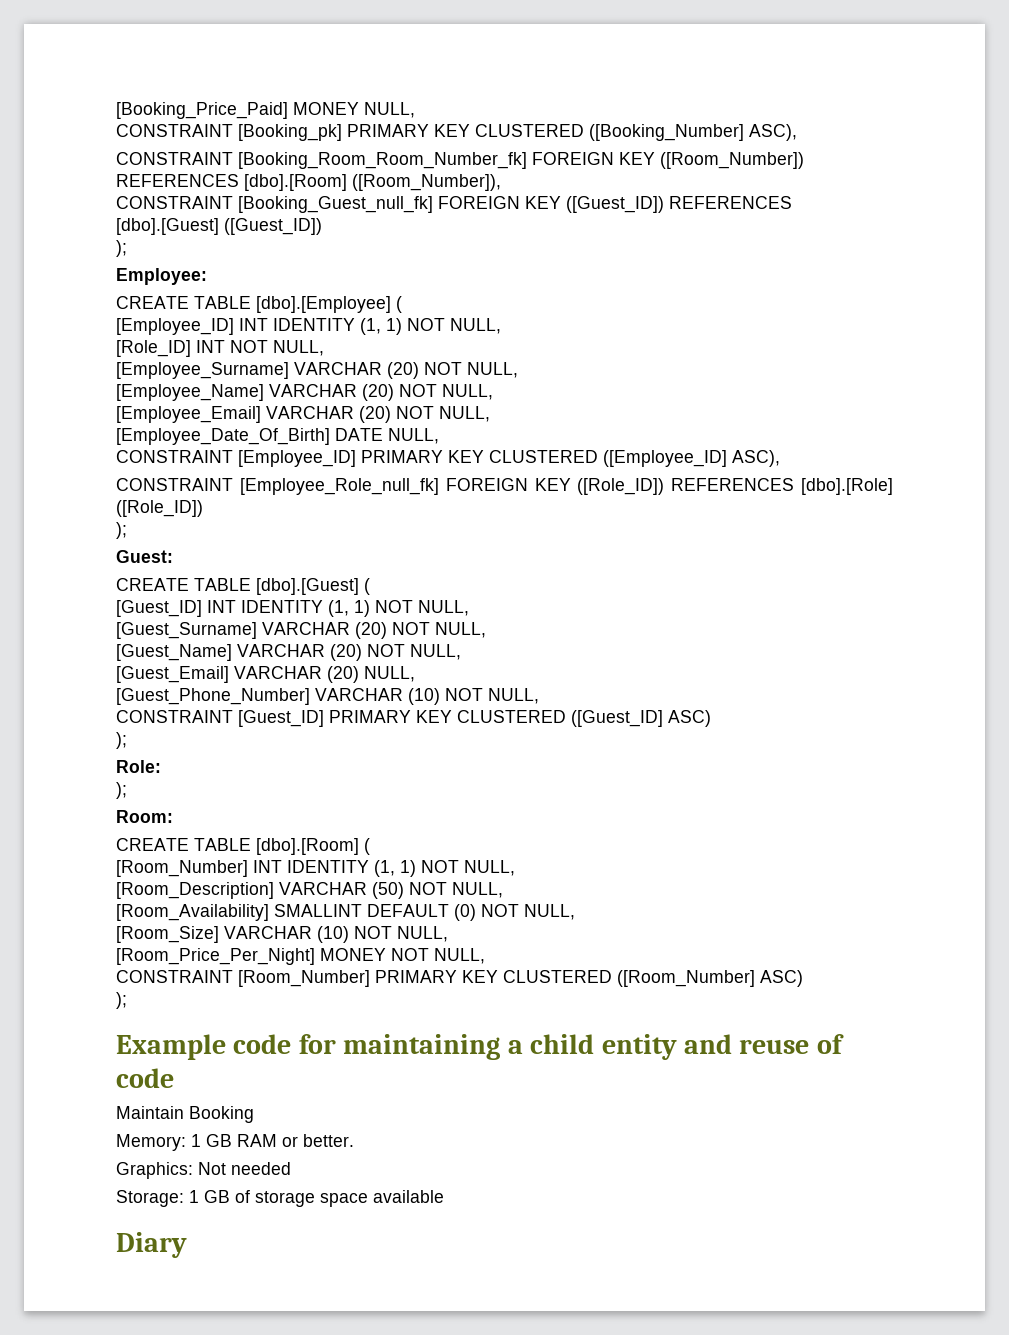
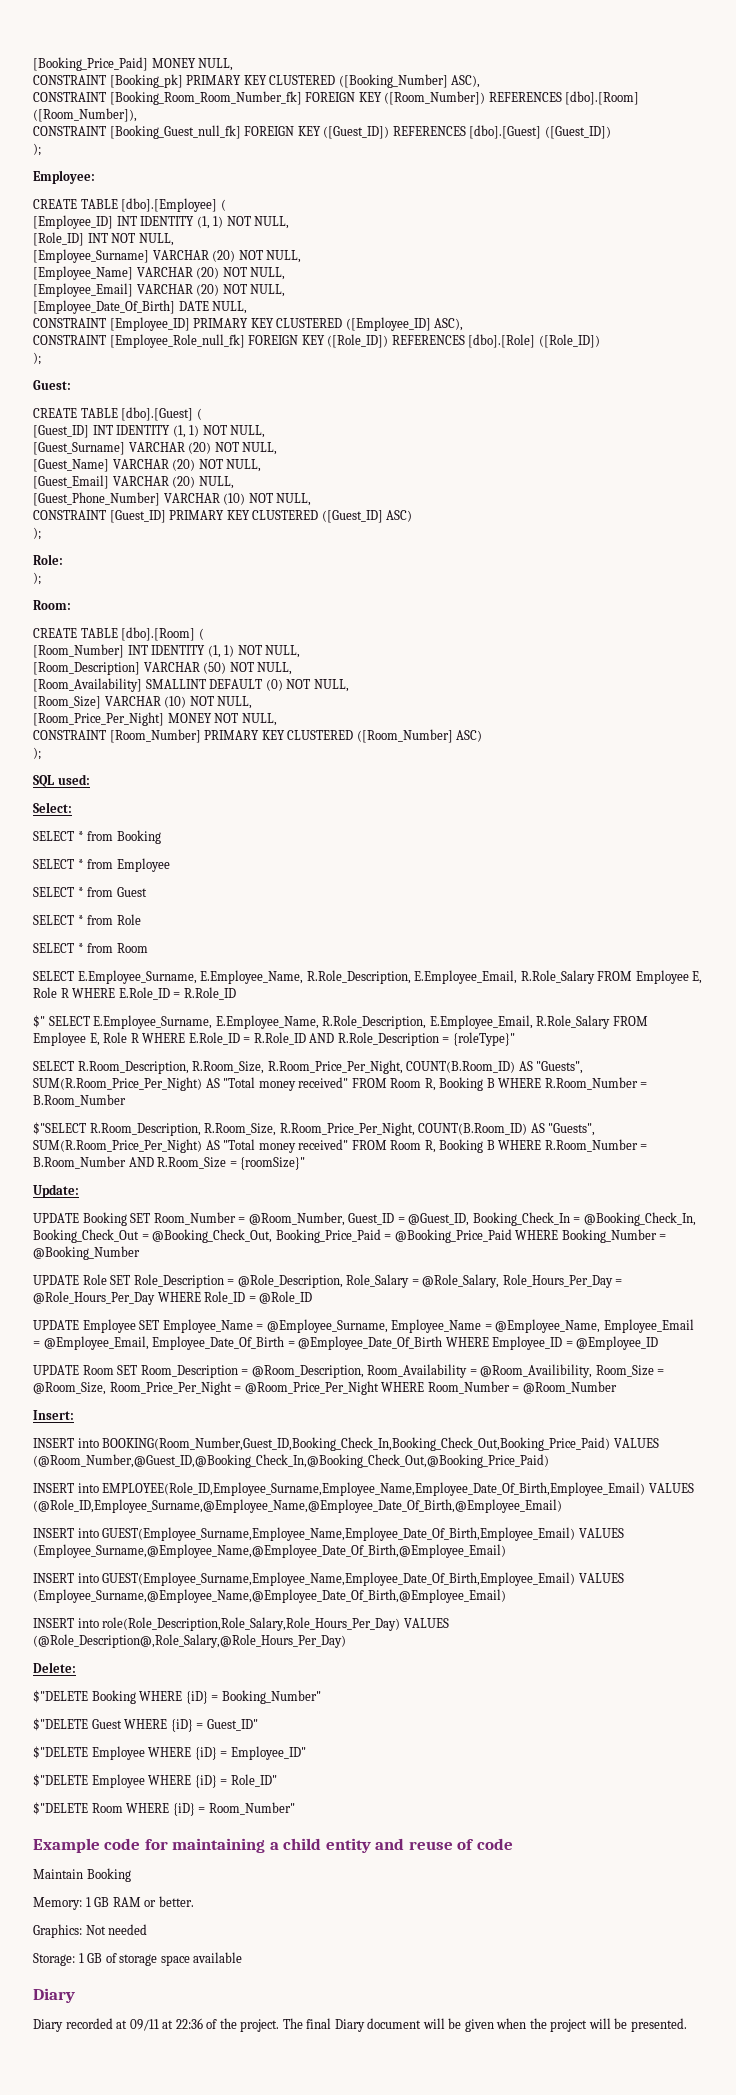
+ SQL used:
+ Select:
+ SELECT * from Booking
+ SELECT * from Employee
+ SELECT * from Guest
+ SELECT * from Role
+ SELECT * from Room
+ SELECT E.Employee_Surname, E.Employee_Name, R.Role_Description, E.Employee_Email, R.Role_Salary FROM Employee E, Role R WHERE E.Role_ID = R.Role_ID
+ $" SELECT E.Employee_Surname, E.Employee_Name, R.Role_Description, E.Employee_Email, R.Role_Salary FROM Employee E, Role R WHERE E.Role_ID = R.Role_ID AND R.Role_Description = {roleType}"
+ SELECT R.Room_Description, R.Room_Size, R.Room_Price_Per_Night, COUNT(B.Room_ID) AS "Guests", SUM(R.Room_Price_Per_Night) AS "Total money received" FROM Room R, Booking B WHERE R.Room_Number = B.Room_Number
+ $"SELECT R.Room_Description, R.Room_Size, R.Room_Price_Per_Night, COUNT(B.Room_ID) AS "Guests", SUM(R.Room_Price_Per_Night) AS "Total money received" FROM Room R, Booking B WHERE R.Room_Number = B.Room_Number AND R.Room_Size = {roomSize}"
+ Update:
+ UPDATE Booking SET Room_Number = @Room_Number, Guest_ID = @Guest_ID, Booking_Check_In = @Booking_Check_In, Booking_Check_Out = @Booking_Check_Out, Booking_Price_Paid = @Booking_Price_Paid WHERE Booking_Number = @Booking_Number
+ UPDATE Role SET Role_Description = @Role_Description, Role_Salary = @Role_Salary, Role_Hours_Per_Day = @Role_Hours_Per_Day WHERE Role_ID = @Role_ID
+ UPDATE Employee SET Employee_Name = @Employee_Surname, Employee_Name = @Employee_Name, Employee_Email = @Employee_Email, Employee_Date_Of_Birth = @Employee_Date_Of_Birth WHERE Employee_ID = @Employee_ID
+ UPDATE Room SET Room_Description = @Room_Description, Room_Availability = @Room_Availibility, Room_Size = @Room_Size, Room_Price_Per_Night = @Room_Price_Per_Night WHERE Room_Number = @Room_Number
+ Insert:
+ INSERT into BOOKING(Room_Number,Guest_ID,Booking_Check_In,Booking_Check_Out,Booking_Price_Paid) VALUES (@Room_Number,@Guest_ID,@Booking_Check_In,@Booking_Check_Out,@Booking_Price_Paid)
+ INSERT into EMPLOYEE(Role_ID,Employee_Surname,Employee_Name,Employee_Date_Of_Birth,Employee_Email) VALUES (@Role_ID,Employee_Surname,@Employee_Name,@Employee_Date_Of_Birth,@Employee_Email)
+ INSERT into GUEST(Employee_Surname,Employee_Name,Employee_Date_Of_Birth,Employee_Email) VALUES (Employee_Surname,@Employee_Name,@Employee_Date_Of_Birth,@Employee_Email)
+ INSERT into GUEST(Employee_Surname,Employee_Name,Employee_Date_Of_Birth,Employee_Email) VALUES (Employee_Surname,@Employee_Name,@Employee_Date_Of_Birth,@Employee_Email)
+ INSERT into role(Role_Description,Role_Salary,Role_Hours_Per_Day) VALUES (@Role_Description@,Role_Salary,@Role_Hours_Per_Day)
+ Delete:
+ $"DELETE Booking WHERE {iD} = Booking_Number"
+ $"DELETE Guest WHERE {iD} = Guest_ID"
+ $"DELETE Employee WHERE {iD} = Employee_ID"
+ $"DELETE Employee WHERE {iD} = Role_ID"
+ $"DELETE Room WHERE {iD} = Room_Number"
+ Diary recorded at 09/11 at 22:36 of the project. The final Diary document will be given when the project will be presented.

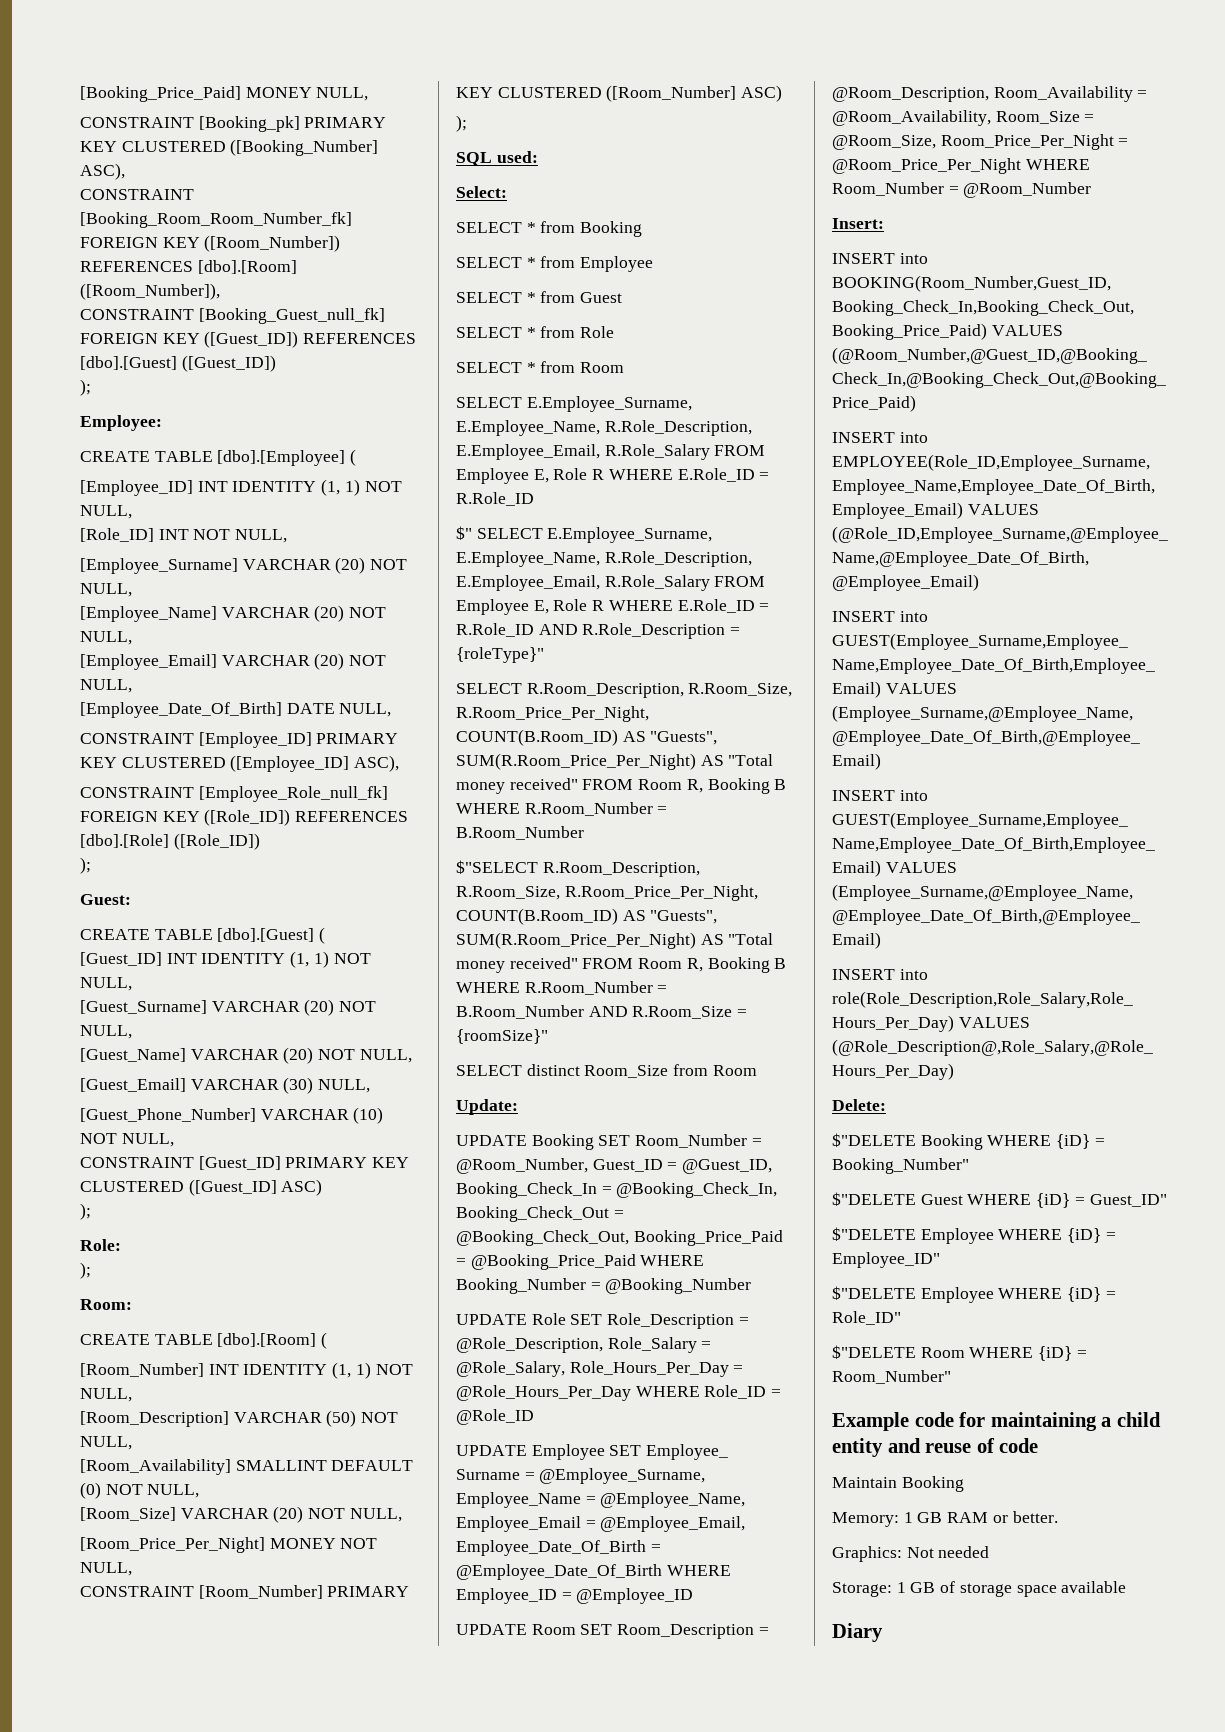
- [Guest_Email] VARCHAR (20) NULL,
+ [Guest_Email] VARCHAR (30) NULL,
- [Room_Size] VARCHAR (10) NOT NULL,
+ [Room_Size] VARCHAR (20) NOT NULL,
+ SELECT distinct Room_Size from Room
- UPDATE Employee SET Employee_Name = @Employee_Surname, Employee_Name = @Employee_Name, Employee_Email = @Employee_Email, Employee_Date_Of_Birth = @Employee_Date_Of_Birth WHERE Employee_ID = @Employee_ID
+ UPDATE Employee SET Employee_ Surname = @Employee_Surname, Employee_Name = @Employee_Name, Employee_Email = @Employee_Email, Employee_Date_Of_Birth = @Employee_Date_Of_Birth WHERE Employee_ID = @Employee_ID
- UPDATE Room SET Room_Description = @Room_Description, Room_Availability = @Room_Availibility, Room_Size = @Room_Size, Room_Price_Per_Night = @Room_Price_Per_Night WHERE Room_Number = @Room_Number
+ UPDATE Room SET Room_Description = @Room_Description, Room_Availability = @Room_Availability, Room_Size = @Room_Size, Room_Price_Per_Night = @Room_Price_Per_Night WHERE Room_Number = @Room_Number
- Diary recorded at 09/11 at 22:36 of the project. The final Diary document will be given when the project will be presented.

